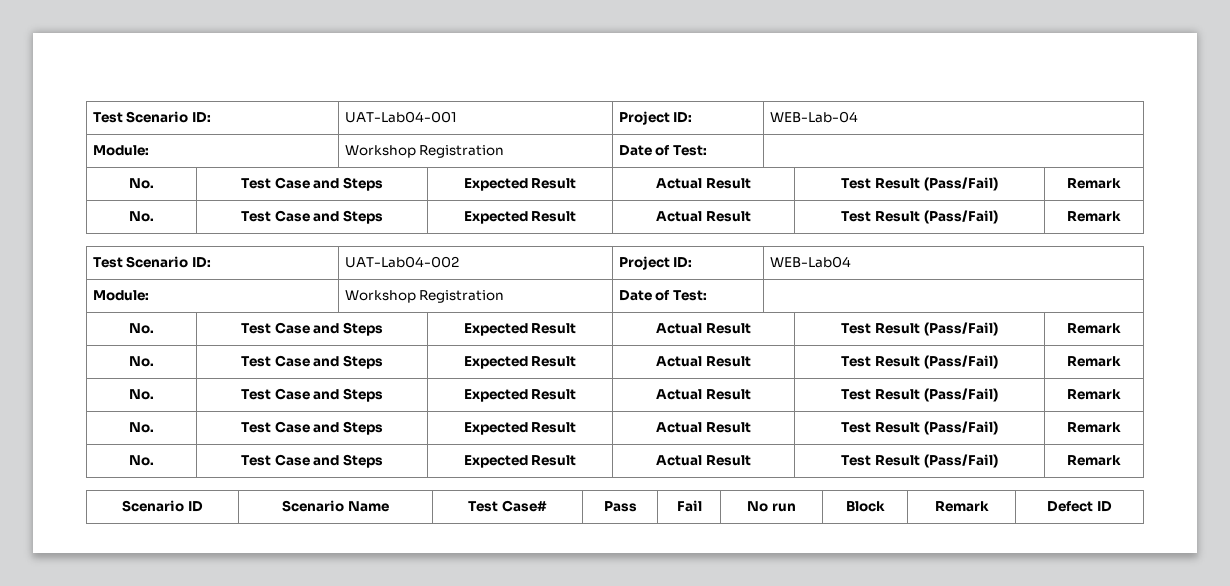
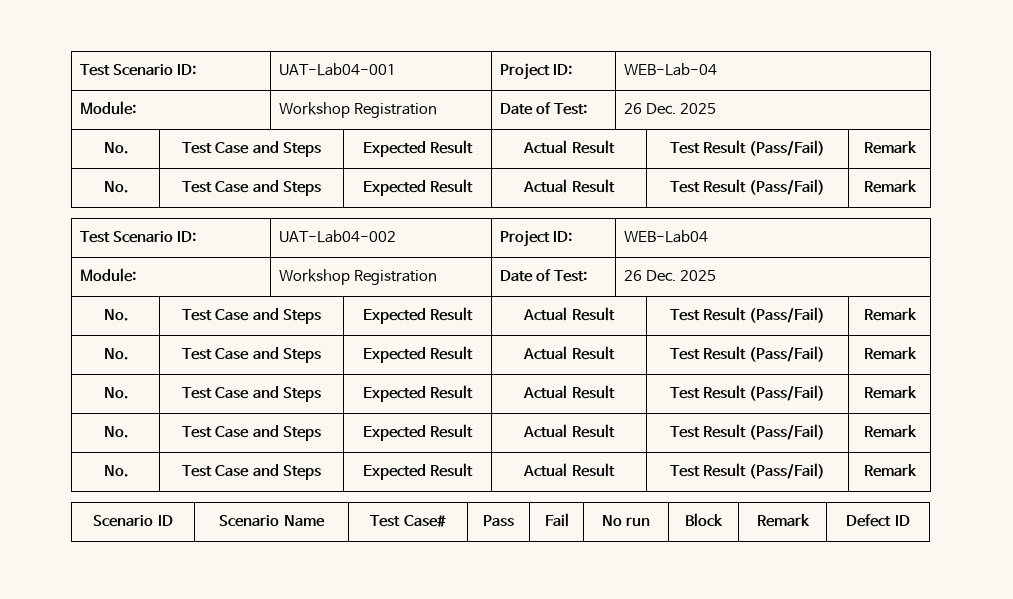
  Test Scenario ID: | UAT-Lab04-001 | Project ID: | WEB-Lab-04
- Module: | Workshop Registration | Date of Test: |
+ Module: | Workshop Registration | Date of Test: | 26 Dec. 2025
  Test Scenario ID: | UAT-Lab04-002 | Project ID: | WEB-Lab04
- Module: | Workshop Registration | Date of Test: |
+ Module: | Workshop Registration | Date of Test: | 26 Dec. 2025

